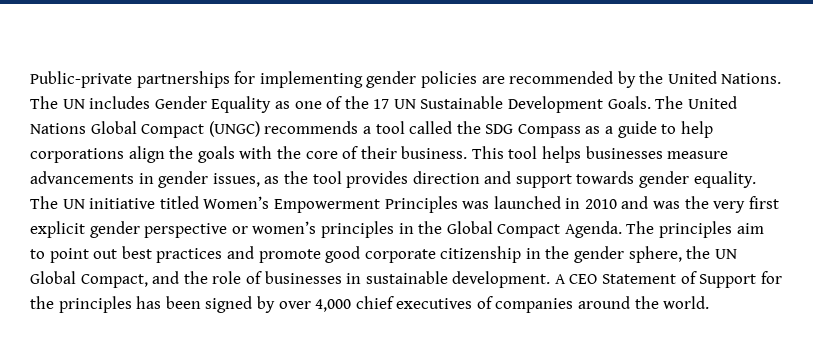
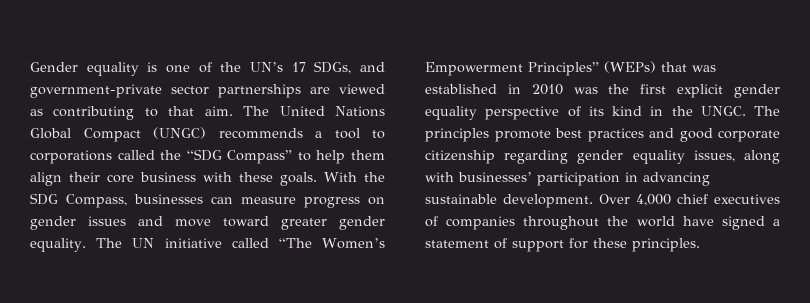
- Public-private partnerships for implementing gender policies are recommended by the United Nations. The UN includes Gender Equality as one of the 17 UN Sustainable Development Goals.
+ Gender equality is one of the UN’s 17 SDGs, and government-private sector partnerships are viewed as contributing to that aim.
- The United Nations Global Compact (UNGC) recommends a tool called the SDG Compass as a guide to help corporations align the goals with the core of their business. This tool helps businesses measure advancements in gender issues, as the tool provides direction and support towards gender equality.
+ The United Nations Global Compact (UNGC) recommends a tool to corporations called the “SDG Compass” to help them align their core business with these goals. With the SDG Compass, businesses can measure progress on gender issues and move toward greater gender equality.
- The UN initiative titled Women’s Empowerment Principles was launched in 2010 and was the very first explicit gender perspective or women’s principles in the Global Compact Agenda. The principles aim to point out best practices and promote good corporate citizenship in the gender sphere, the UN Global Compact, and the role of businesses in sustainable development. A CEO Statement of Support for the principles has been signed by over 4,000 chief executives of companies around the world.
+ The UN initiative called “The Women’s Empowerment Principles” (WEPs) that was established in 2010 was the first explicit gender equality perspective of its kind in the UNGC. The principles promote best practices and good corporate citizenship regarding gender equality issues, along with businesses’ participation in advancing sustainable development. Over 4,000 chief executives of companies throughout the world have signed a statement of support for these principles.

